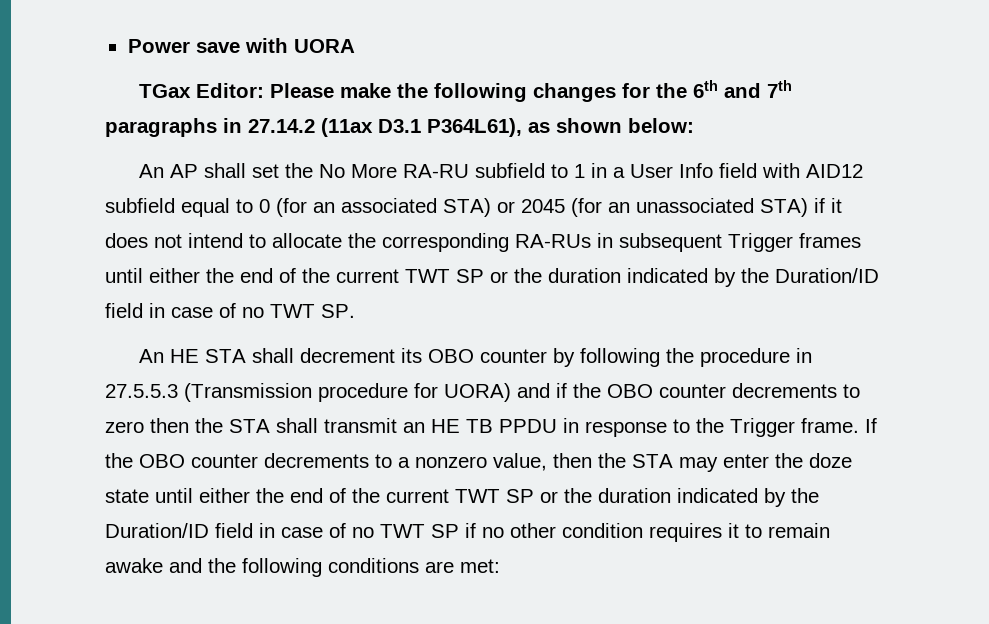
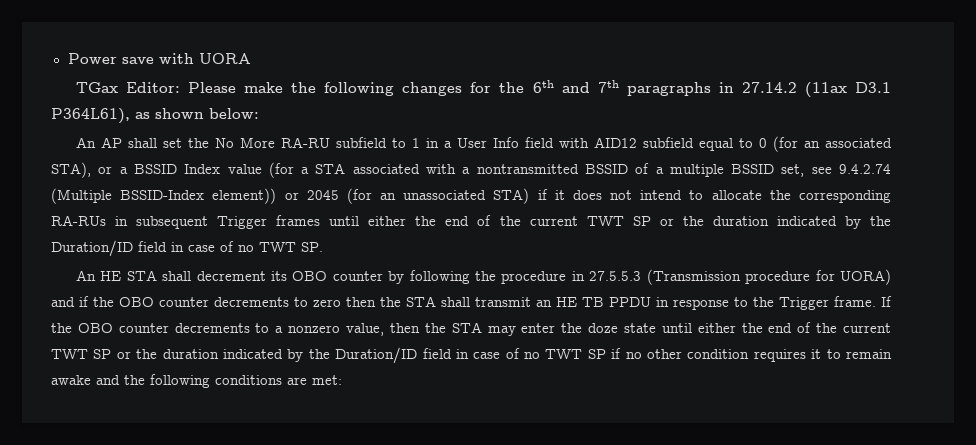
- An AP shall set the No More RA-RU subfield to 1 in a User Info field with AID12 subfield equal to 0 (for an associated STA) or 2045 (for an unassociated STA) if it does not intend to allocate the corresponding RA-RUs in subsequent Trigger frames until either the end of the current TWT SP or the duration indicated by the Duration/ID field in case of no TWT SP.
+ An AP shall set the No More RA-RU subfield to 1 in a User Info field with AID12 subfield equal to 0 (for an associated STA), or a BSSID Index value (for a STA associated with a nontransmitted BSSID of a multiple BSSID set, see 9.4.2.74 (Multiple BSSID-Index element)) or 2045 (for an unassociated STA) if it does not intend to allocate the corresponding RA-RUs in subsequent Trigger frames until either the end of the current TWT SP or the duration indicated by the Duration/ID field in case of no TWT SP.

